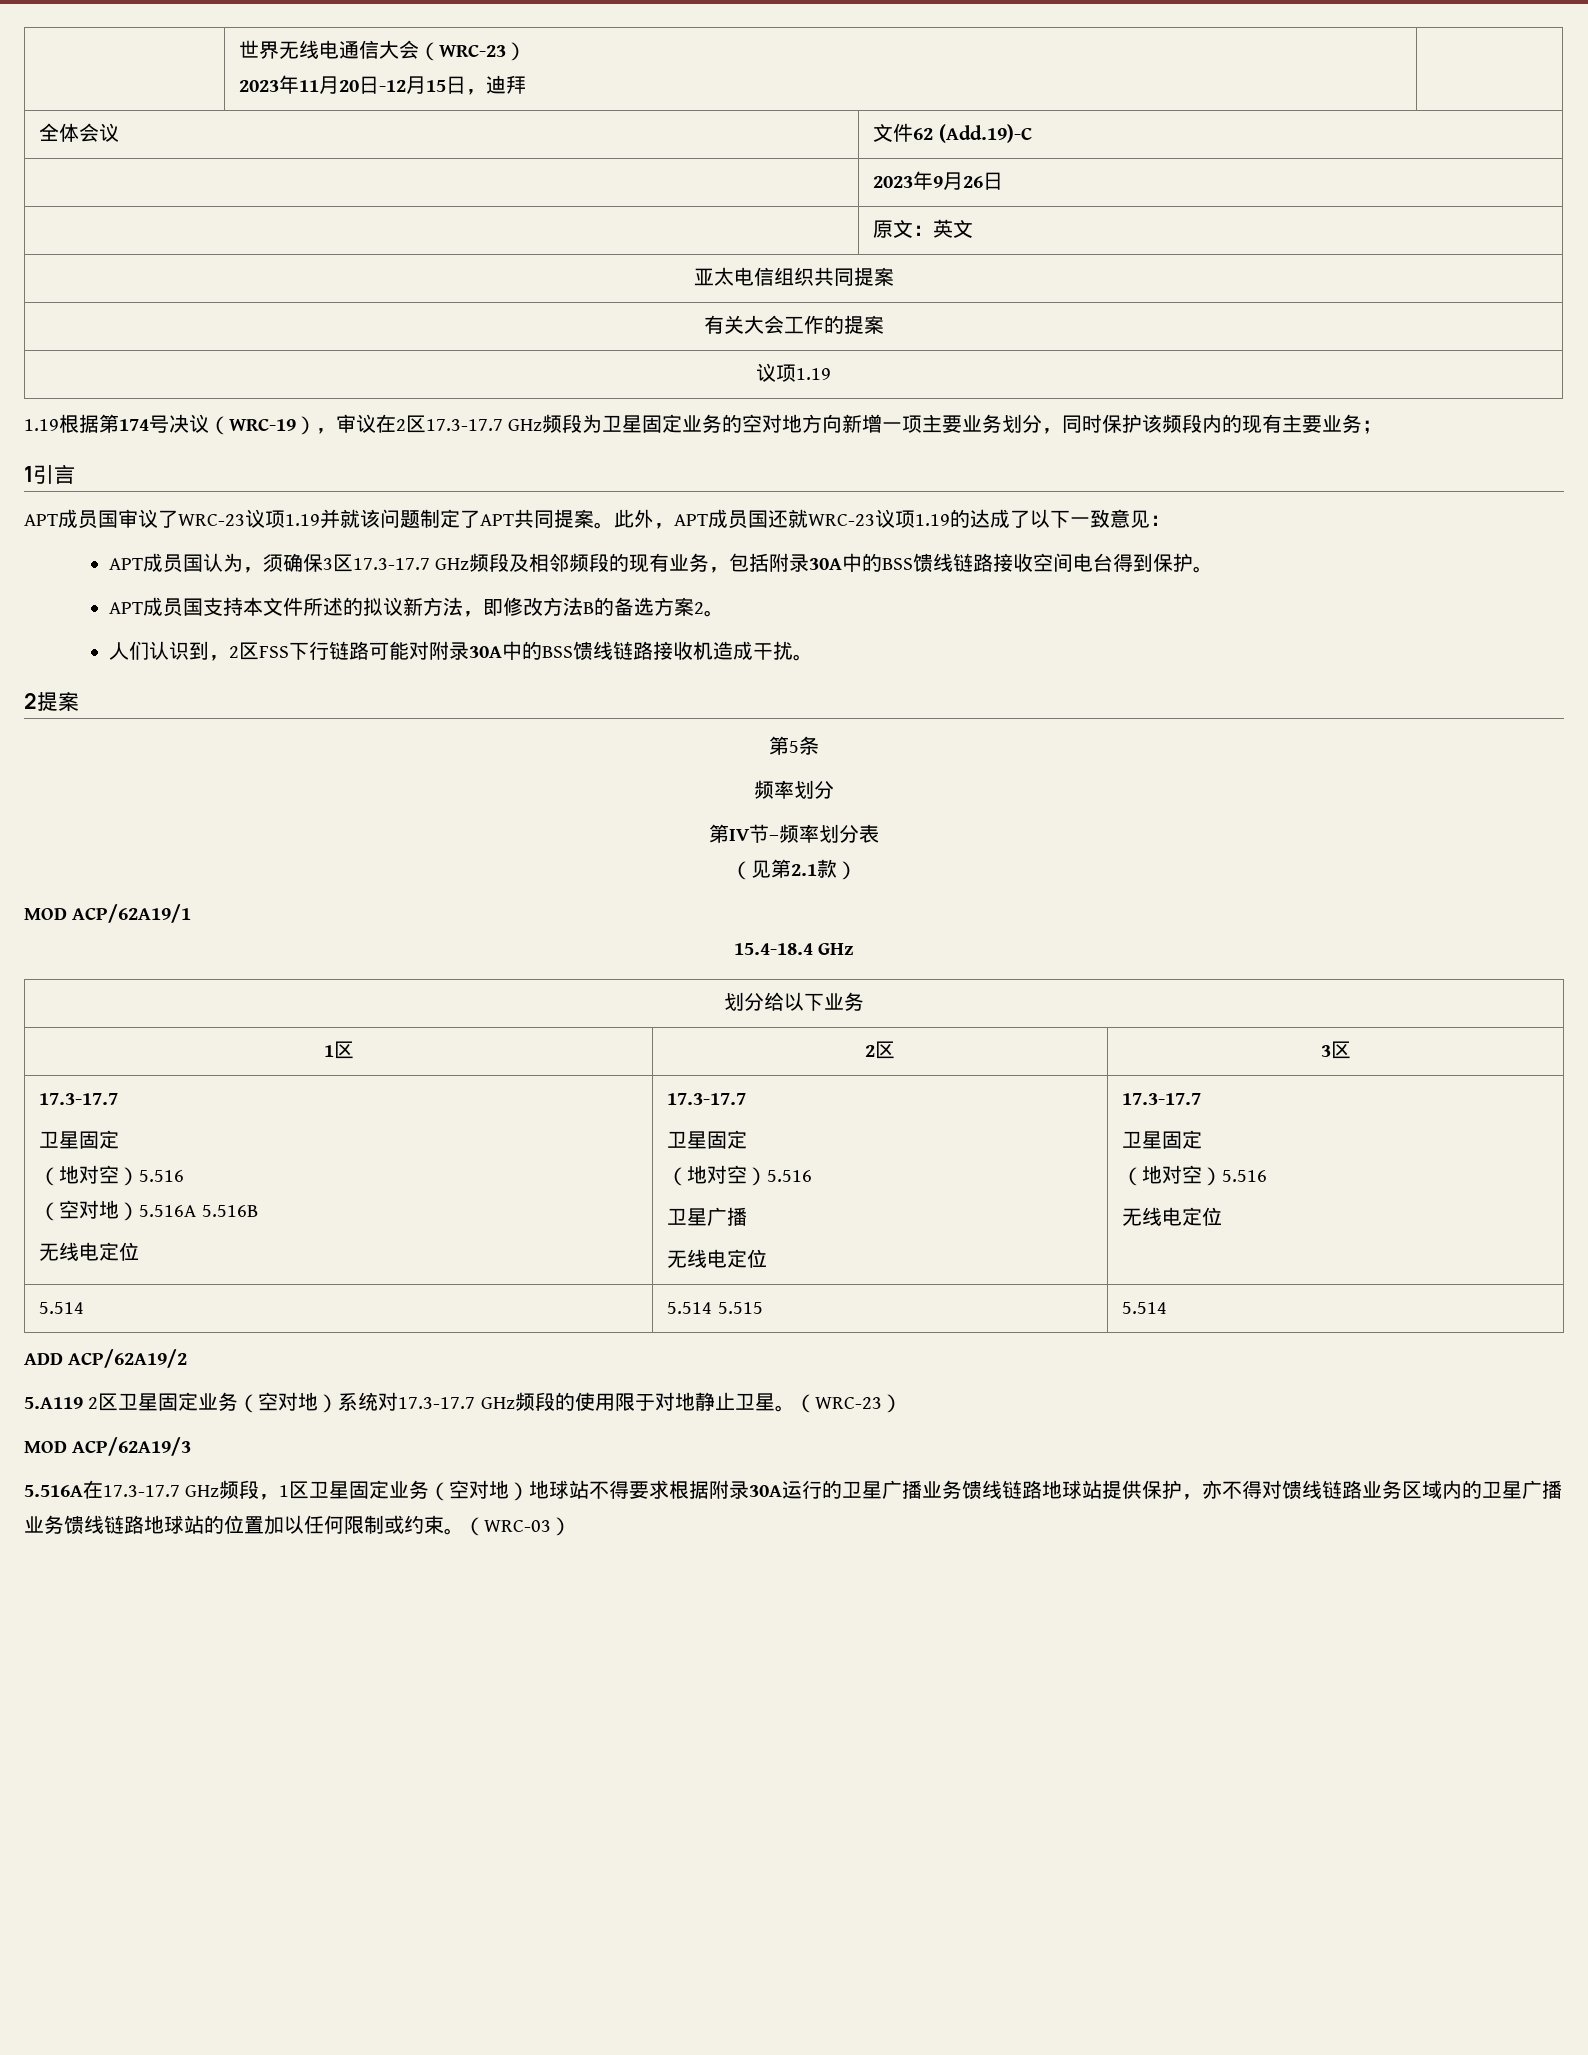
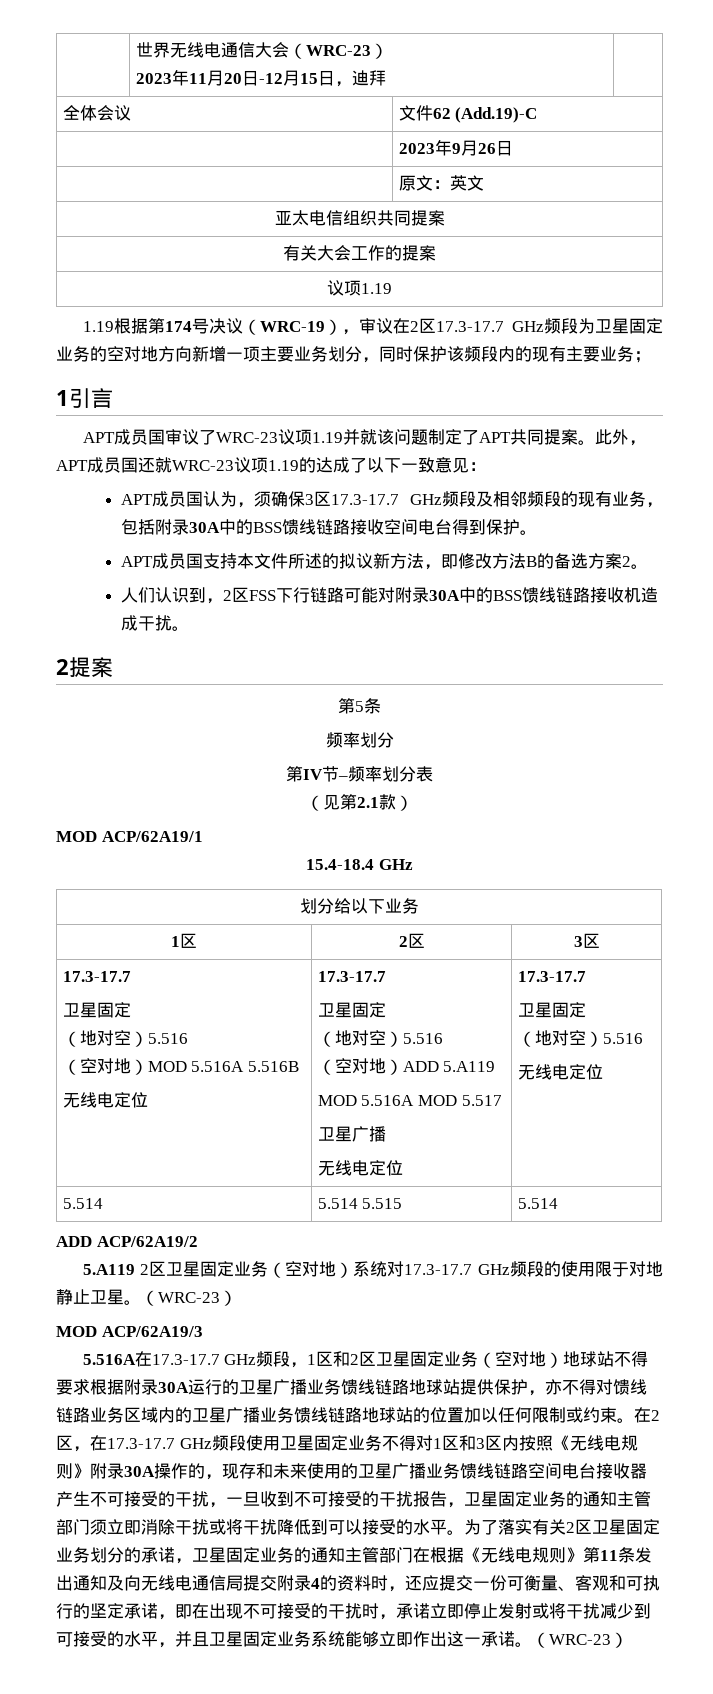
- （空对地）5.516A 5.516B
+ （空对地）MOD 5.516A 5.516B
+ （空对地）ADD 5.A119
+ MOD 5.516A MOD 5.517
- 5.516A在17.3-17.7 GHz频段，1区卫星固定业务（空对地）地球站不得要求根据附录30A运行的卫星广播业务馈线链路地球站提供保护，亦不得对馈线链路业务区域内的卫星广播业务馈线链路地球站的位置加以任何限制或约束。
+ 5.516A在17.3-17.7 GHz频段，1区和2区卫星固定业务（空对地）地球站不得要求根据附录30A运行的卫星广播业务馈线链路地球站提供保护，亦不得对馈线链路业务区域内的卫星广播业务馈线链路地球站的位置加以任何限制或约束。
- （WRC-03）
+ 在2区，在17.3-17.7 GHz频段使用卫星固定业务不得对1区和3区内按照《无线电规则》附录30A操作的，现存和未来使用的卫星广播业务馈线链路空间电台接收器产生不可接受的干扰，一旦收到不可接受的干扰报告，卫星固定业务的通知主管部门须立即消除干扰或将干扰降低到可以接受的水平。为了落实有关2区卫星固定业务划分的承诺，卫星固定业务的通知主管部门在根据《无线电规则》第11条发出通知及向无线电通信局提交附录4的资料时，还应提交一份可衡量、客观和可执行的坚定承诺，即在出现不可接受的干扰时，承诺立即停止发射或将干扰减少到可接受的水平，并且卫星固定业务系统能够立即作出这一承诺。（WRC-23）

